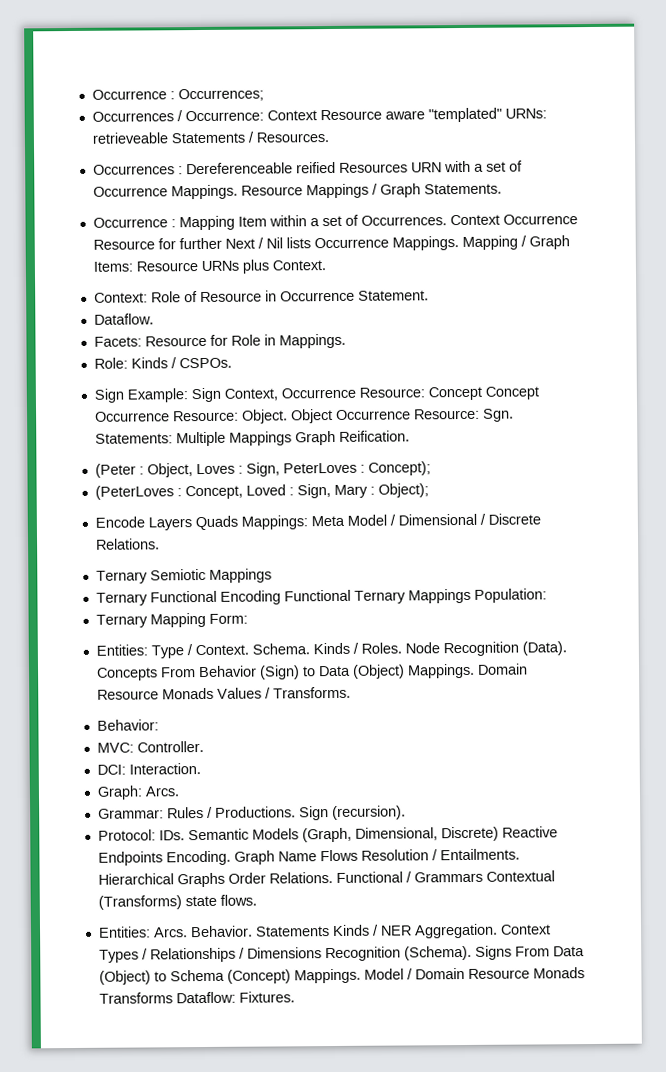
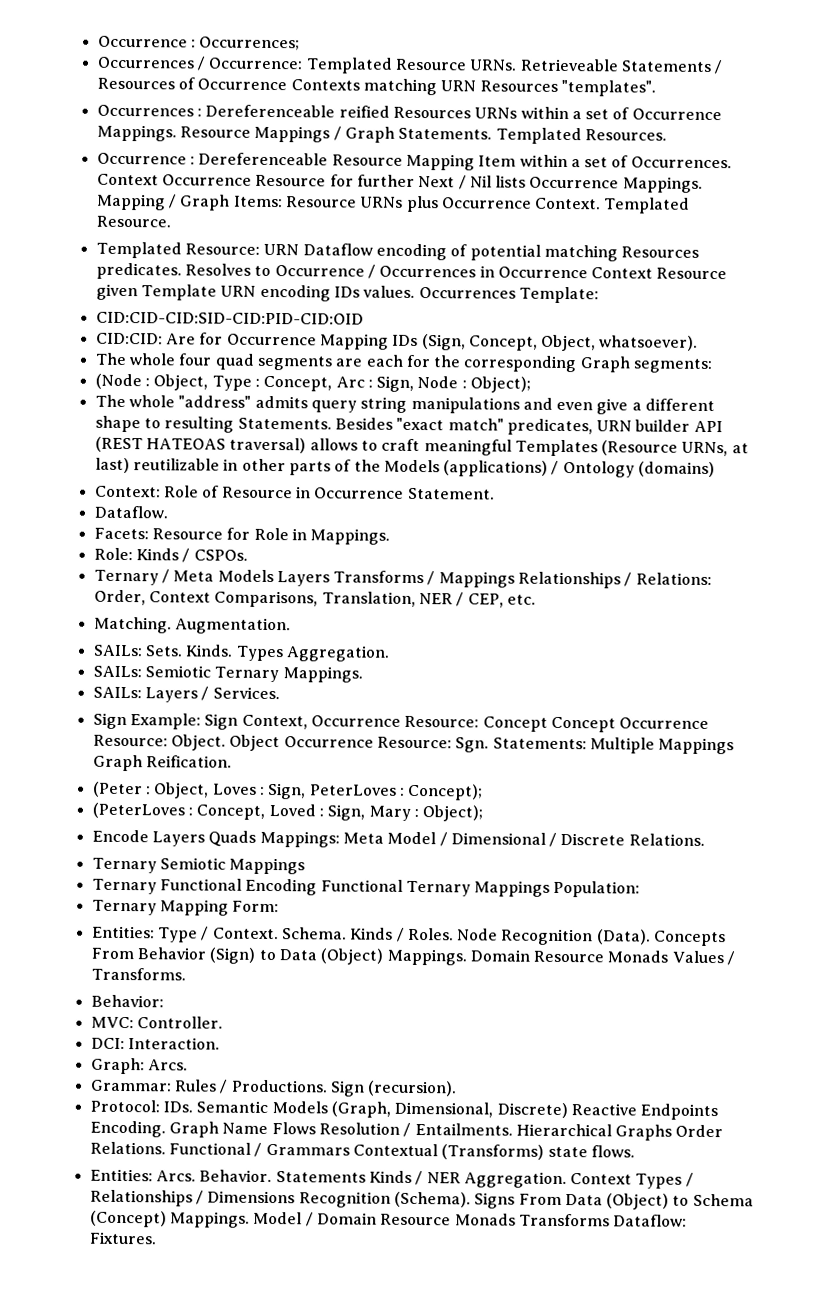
- Occurrences / Occurrence: Context Resource aware "templated" URNs: retrieveable Statements / Resources.
+ Occurrences / Occurrence: Templated Resource URNs. Retrieveable Statements / Resources of Occurrence Contexts matching URN Resources "templates".
- Occurrences : Dereferenceable reified Resources URN with a set of Occurrence Mappings.
+ Occurrences : Dereferenceable reified Resources URNs within a set of Occurrence Mappings.
- Resource Mappings / Graph Statements.
- Occurrence : Mapping Item within a set of Occurrences.
+ Resource Mappings / Graph Statements. Templated Resources.
+ Occurrence : Dereferenceable Resource Mapping Item within a set of Occurrences.
- Mapping / Graph Items: Resource URNs plus Context.
+ Mapping / Graph Items: Resource URNs plus Occurrence Context. Templated Resource.
+ Templated Resource: URN Dataflow encoding of potential matching Resources predicates. Resolves to Occurrence / Occurrences in Occurrence Context Resource given Template URN encoding IDs values. Occurrences Template:
+ CID:CID-CID:SID-CID:PID-CID:OID
+ CID:CID: Are for Occurrence Mapping IDs (Sign, Concept, Object, whatsoever).
+ The whole four quad segments are each for the corresponding Graph segments:
+ (Node : Object, Type : Concept, Arc : Sign, Node : Object);
+ The whole "address" admits query string manipulations and even give a different shape to resulting Statements. Besides "exact match" predicates, URN builder API (REST HATEOAS traversal) allows to craft meaningful Templates (Resource URNs, at last) reutilizable in other parts of the Models (applications) / Ontology (domains)
+ Ternary / Meta Models Layers Transforms / Mappings Relationships / Relations: Order, Context Comparisons, Translation, NER / CEP, etc.
+ Matching. Augmentation.
+ SAILs: Sets. Kinds. Types Aggregation.
+ SAILs: Semiotic Ternary Mappings.
+ SAILs: Layers / Services.

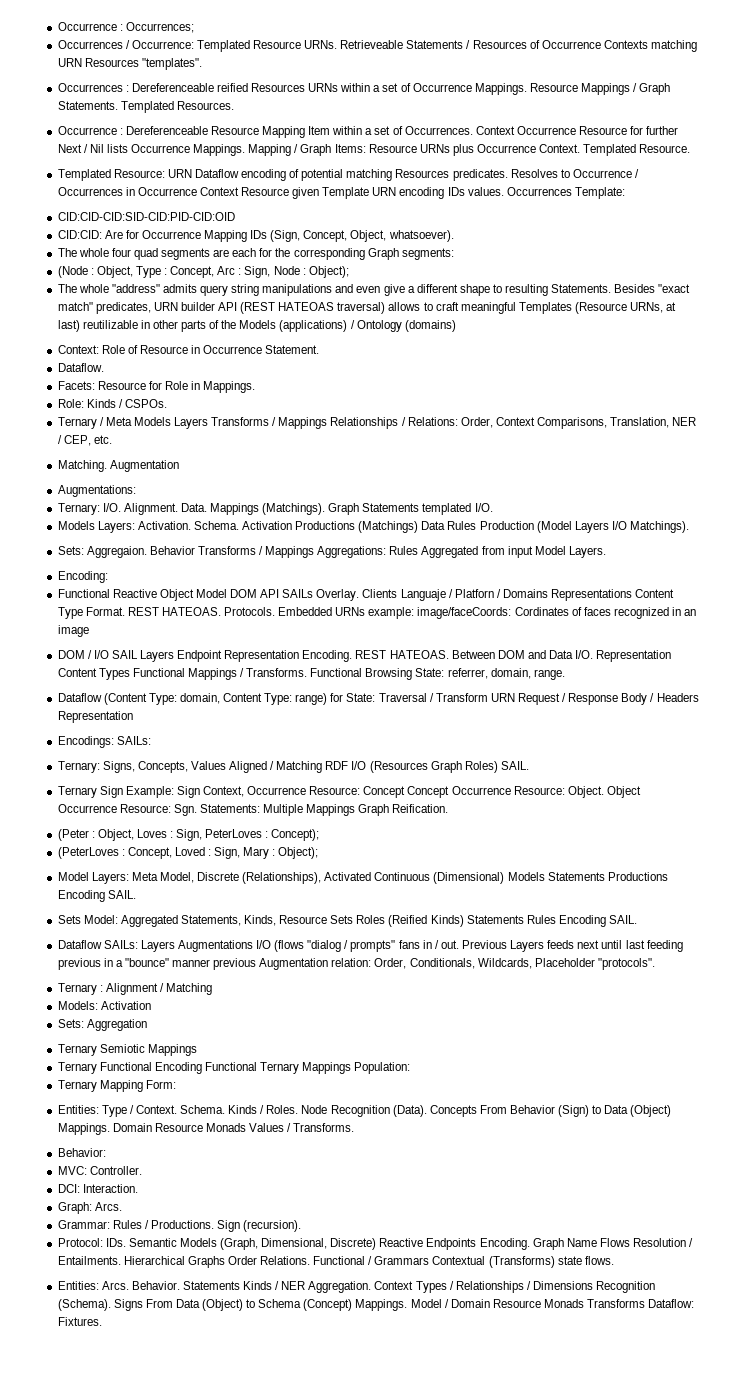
- Matching. Augmentation.
- SAILs: Sets. Kinds. Types Aggregation.
- SAILs: Semiotic Ternary Mappings.
- SAILs: Layers / Services.
- Sign Example: Sign Context, Occurrence Resource: Concept Concept Occurrence Resource: Object.
+ Matching. Augmentation
+ Augmentations:
+ Ternary: I/O. Alignment. Data. Mappings (Matchings). Graph Statements templated I/O.
+ Models Layers: Activation. Schema. Activation Productions (Matchings) Data Rules Production (Model Layers I/O Matchings).
+ Sets: Aggregaion. Behavior Transforms / Mappings Aggregations: Rules Aggregated from input Model Layers.
+ Encoding:
+ Functional Reactive Object Model DOM API SAILs Overlay. Clients Languaje / Platforn / Domains Representations Content Type Format. REST HATEOAS. Protocols. Embedded URNs example: image/faceCoords: Cordinates of faces recognized in an image
+ DOM / I/O SAIL Layers Endpoint Representation Encoding. REST HATEOAS. Between DOM and Data I/O. Representation Content Types Functional Mappings / Transforms. Functional Browsing State: referrer, domain, range.
+ Dataflow (Content Type: domain, Content Type: range) for State: Traversal / Transform URN Request / Response Body / Headers Representation
+ Encodings: SAILs:
+ Ternary: Signs, Concepts, Values Aligned / Matching RDF I/O (Resources Graph Roles) SAIL.
+ Ternary Sign Example: Sign Context, Occurrence Resource: Concept Concept Occurrence Resource: Object.
- Encode Layers Quads Mappings: Meta Model / Dimensional / Discrete Relations.
+ Model Layers: Meta Model, Discrete (Relationships), Activated Continuous (Dimensional) Models Statements Productions Encoding SAIL.
+ Sets Model: Aggregated Statements, Kinds, Resource Sets Roles (Reified Kinds) Statements Rules Encoding SAIL.
+ Dataflow SAILs: Layers Augmentations I/O (flows "dialog / prompts" fans in / out. Previous Layers feeds next until last feeding previous in a "bounce" manner previous Augmentation relation: Order, Conditionals, Wildcards, Placeholder "protocols".
+ Ternary : Alignment / Matching
+ Models: Activation
+ Sets: Aggregation

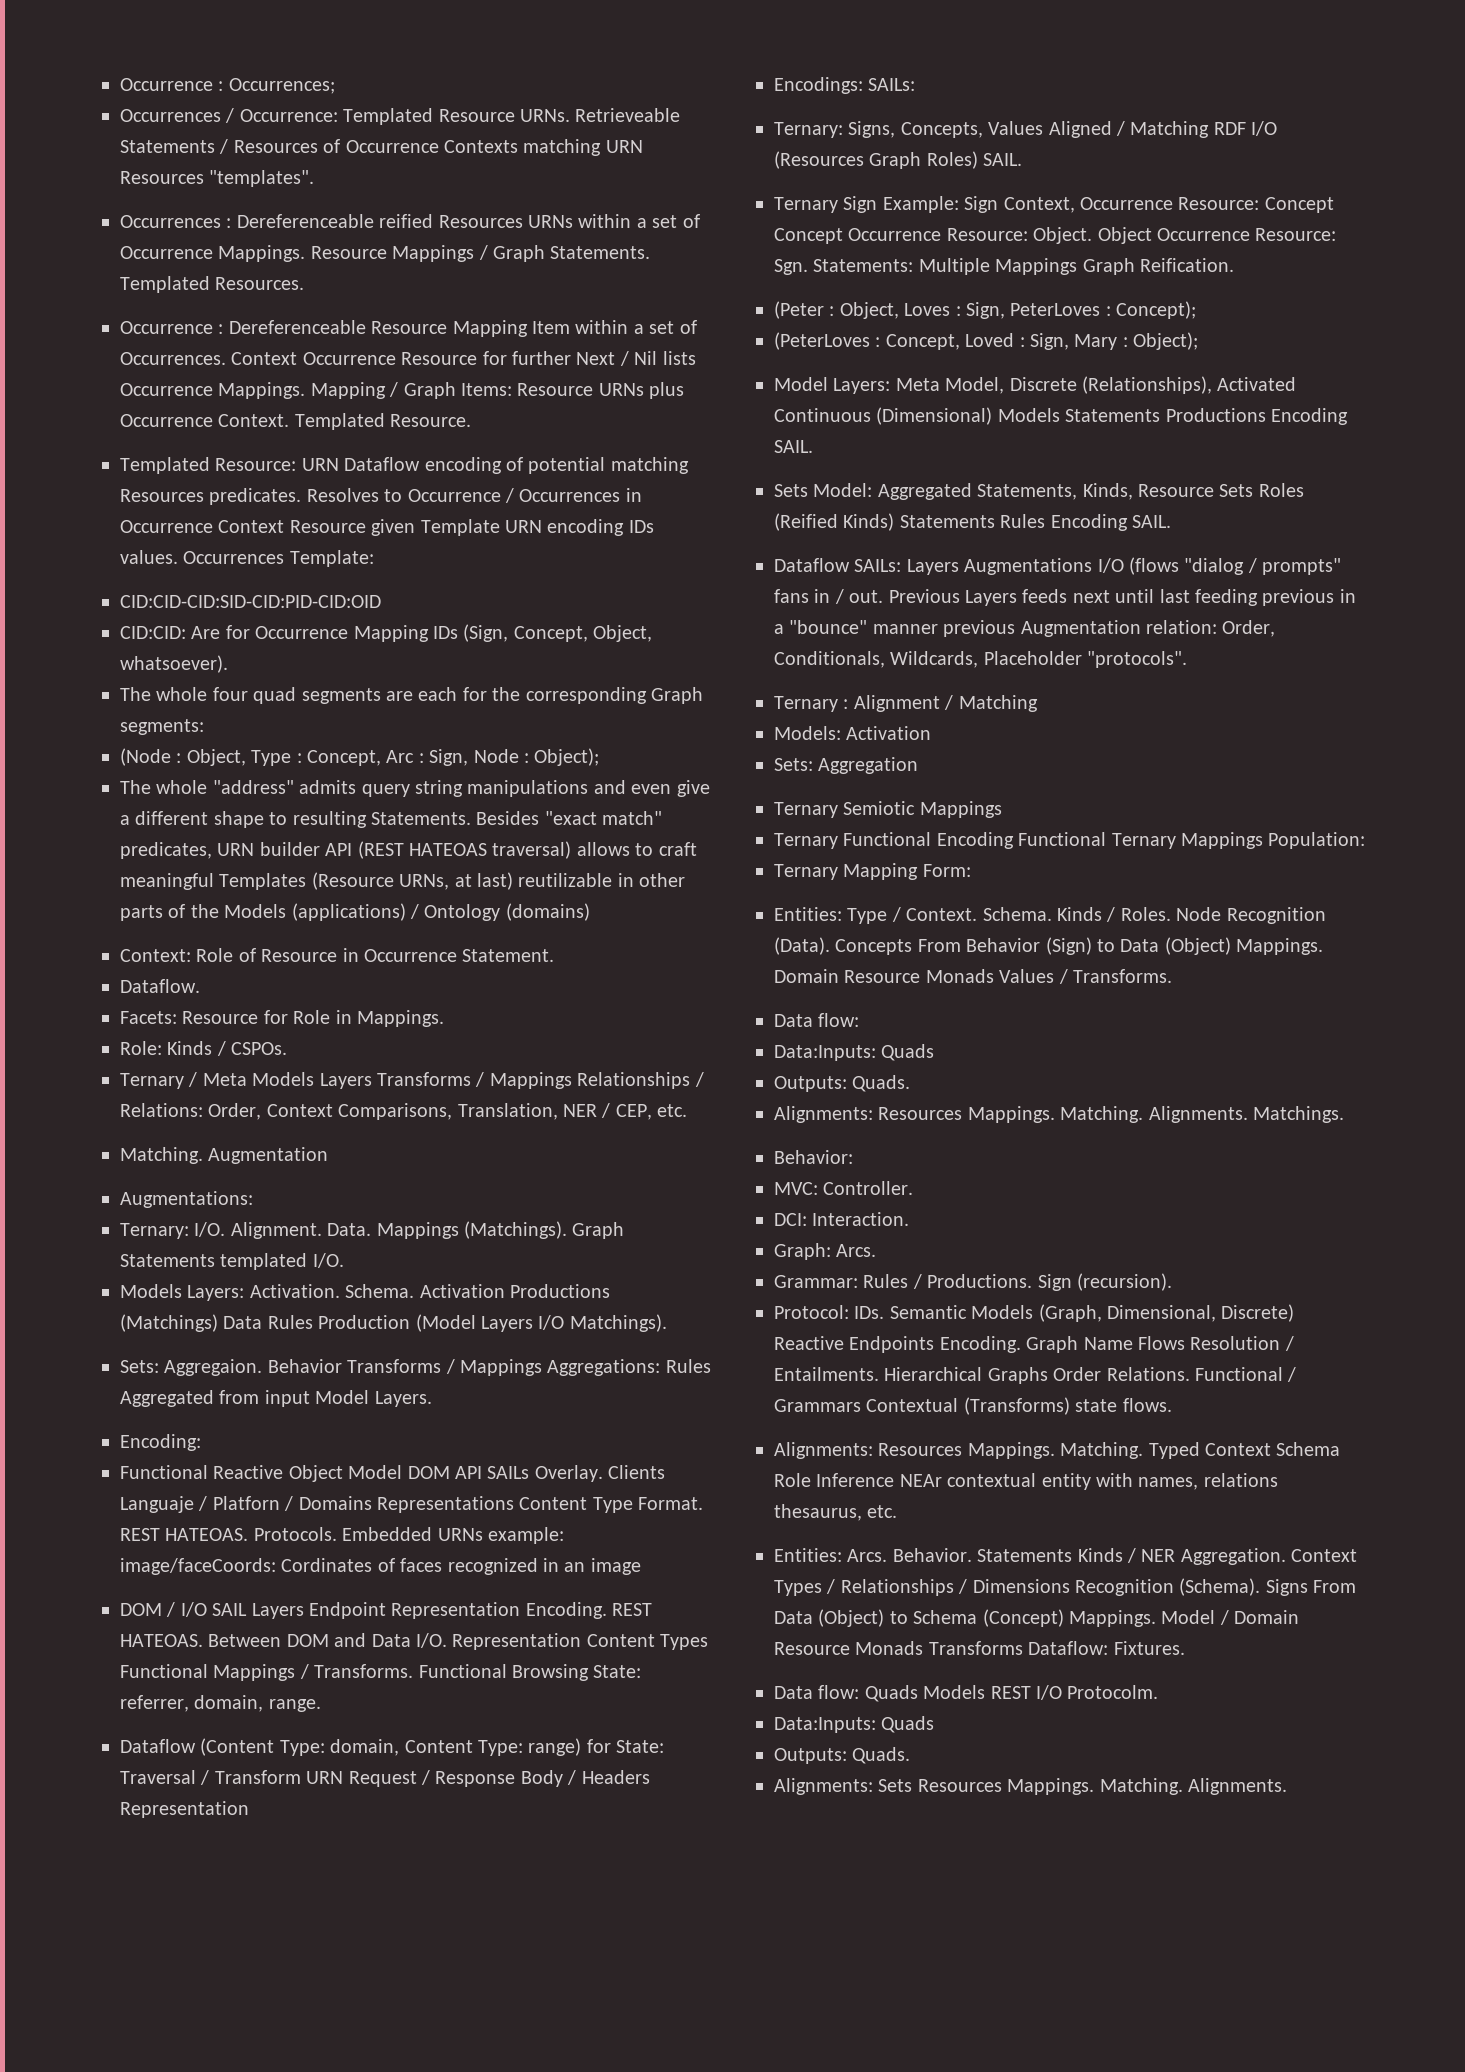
  Domain Resource Monads Values / Transforms.
+ Data flow:
+ Data:Inputs: Quads
+ Outputs: Quads.
+ Alignments: Resources Mappings. Matching. Alignments. Matchings.
+ Alignments: Resources Mappings. Matching. Typed Context Schema Role Inference NEAr contextual entity with names, relations thesaurus, etc.
+ Data flow: Quads Models REST I/O Protocolm.
+ Data:Inputs: Quads
+ Outputs: Quads.
+ Alignments: Sets Resources Mappings. Matching. Alignments.

